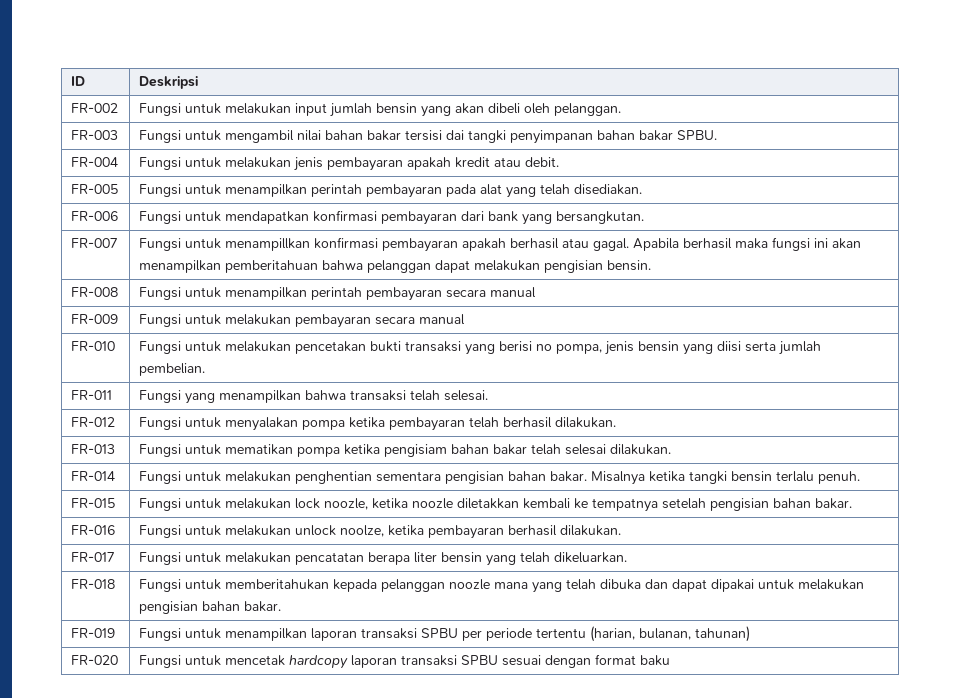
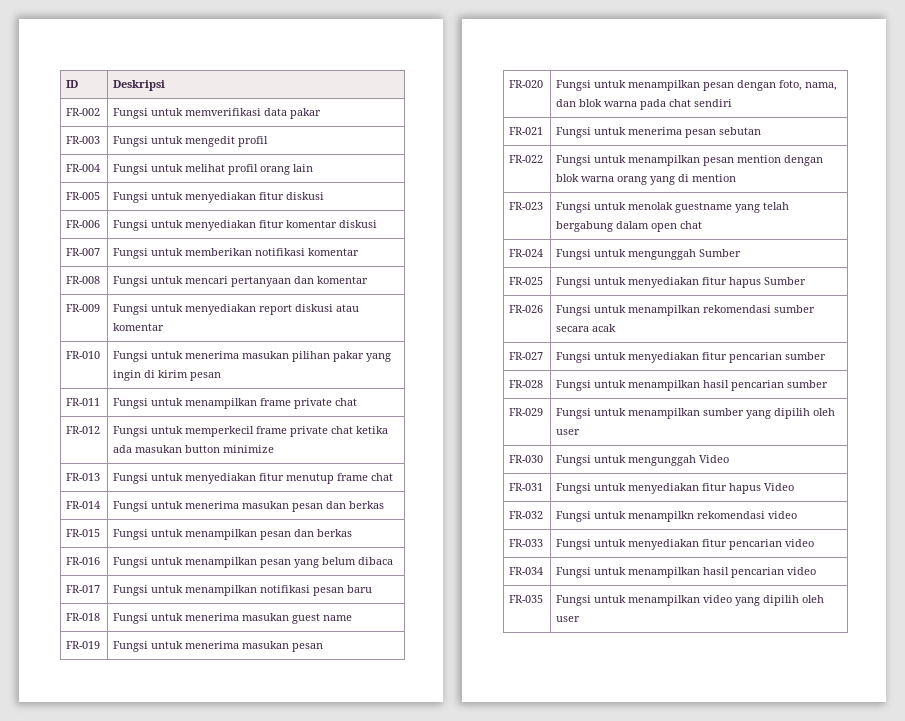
- FR-002 | Fungsi untuk melakukan input jumlah bensin yang akan dibeli oleh pelanggan.
- FR-003 | Fungsi untuk mengambil nilai bahan bakar tersisi dai tangki penyimpanan bahan bakar SPBU.
- FR-004 | Fungsi untuk melakukan jenis pembayaran apakah kredit atau debit.
- FR-005 | Fungsi untuk menampilkan perintah pembayaran pada alat yang telah disediakan.
- FR-006 | Fungsi untuk mendapatkan konfirmasi pembayaran dari bank yang bersangkutan.
- FR-007 | Fungsi untuk menampillkan konfirmasi pembayaran apakah berhasil atau gagal. Apabila berhasil maka fungsi ini akan menampilkan pemberitahuan bahwa pelanggan dapat melakukan pengisian bensin.
- FR-008 | Fungsi untuk menampilkan perintah pembayaran secara manual
- FR-009 | Fungsi untuk melakukan pembayaran secara manual
- FR-010 | Fungsi untuk melakukan pencetakan bukti transaksi yang berisi no pompa, jenis bensin yang diisi serta jumlah pembelian.
- FR-011 | Fungsi yang menampilkan bahwa transaksi telah selesai.
- FR-012 | Fungsi untuk menyalakan pompa ketika pembayaran telah berhasil dilakukan.
- FR-013 | Fungsi untuk mematikan pompa ketika pengisiam bahan bakar telah selesai dilakukan.
- FR-014 | Fungsi untuk melakukan penghentian sementara pengisian bahan bakar. Misalnya ketika tangki bensin terlalu penuh.
- FR-015 | Fungsi untuk melakukan lock noozle, ketika noozle diletakkan kembali ke tempatnya setelah pengisian bahan bakar.
- FR-016 | Fungsi untuk melakukan unlock noolze, ketika pembayaran berhasil dilakukan.
- FR-017 | Fungsi untuk melakukan pencatatan berapa liter bensin yang telah dikeluarkan.
- FR-018 | Fungsi untuk memberitahukan kepada pelanggan noozle mana yang telah dibuka dan dapat dipakai untuk melakukan pengisian bahan bakar.
- FR-019 | Fungsi untuk menampilkan laporan transaksi SPBU per periode tertentu (harian, bulanan, tahunan)
- FR-020 | Fungsi untuk mencetak hardcopy laporan transaksi SPBU sesuai dengan format baku
+ FR-002 | Fungsi untuk memverifikasi data pakar
+ FR-003 | Fungsi untuk mengedit profil
+ FR-004 | Fungsi untuk melihat profil orang lain
+ FR-005 | Fungsi untuk menyediakan fitur diskusi
+ FR-006 | Fungsi untuk menyediakan fitur komentar diskusi
+ FR-007 | Fungsi untuk memberikan notifikasi komentar
+ FR-008 | Fungsi untuk mencari pertanyaan dan komentar
+ FR-009 | Fungsi untuk menyediakan report diskusi atau komentar
+ FR-010 | Fungsi untuk menerima masukan pilihan pakar yang ingin di kirim pesan
+ FR-011 | Fungsi untuk menampilkan frame private chat
+ FR-012 | Fungsi untuk memperkecil frame private chat ketika ada masukan button minimize
+ FR-013 | Fungsi untuk menyediakan fitur menutup frame chat
+ FR-014 | Fungsi untuk menerima masukan pesan dan berkas
+ FR-015 | Fungsi untuk menampilkan pesan dan berkas
+ FR-016 | Fungsi untuk menampilkan pesan yang belum dibaca
+ FR-017 | Fungsi untuk menampilkan notifikasi pesan baru
+ FR-018 | Fungsi untuk menerima masukan guest name
+ FR-019 | Fungsi untuk menerima masukan pesan
+ FR-020 | Fungsi untuk menampilkan pesan dengan foto, nama, dan blok warna pada chat sendiri
+ FR-021 | Fungsi untuk menerima pesan sebutan
+ FR-022 | Fungsi untuk menampilkan pesan mention dengan blok warna orang yang di mention
+ FR-023 | Fungsi untuk menolak guestname yang telah bergabung dalam open chat
+ FR-024 | Fungsi untuk mengunggah Sumber
+ FR-025 | Fungsi untuk menyediakan fitur hapus Sumber
+ FR-026 | Fungsi untuk menampilkan rekomendasi sumber secara acak
+ FR-027 | Fungsi untuk menyediakan fitur pencarian sumber
+ FR-028 | Fungsi untuk menampilkan hasil pencarian sumber
+ FR-029 | Fungsi untuk menampilkan sumber yang dipilih oleh user
+ FR-030 | Fungsi untuk mengunggah Video
+ FR-031 | Fungsi untuk menyediakan fitur hapus Video
+ FR-032 | Fungsi untuk menampilkn rekomendasi video
+ FR-033 | Fungsi untuk menyediakan fitur pencarian video
+ FR-034 | Fungsi untuk menampilkan hasil pencarian video
+ FR-035 | Fungsi untuk menampilkan video yang dipilih oleh user

